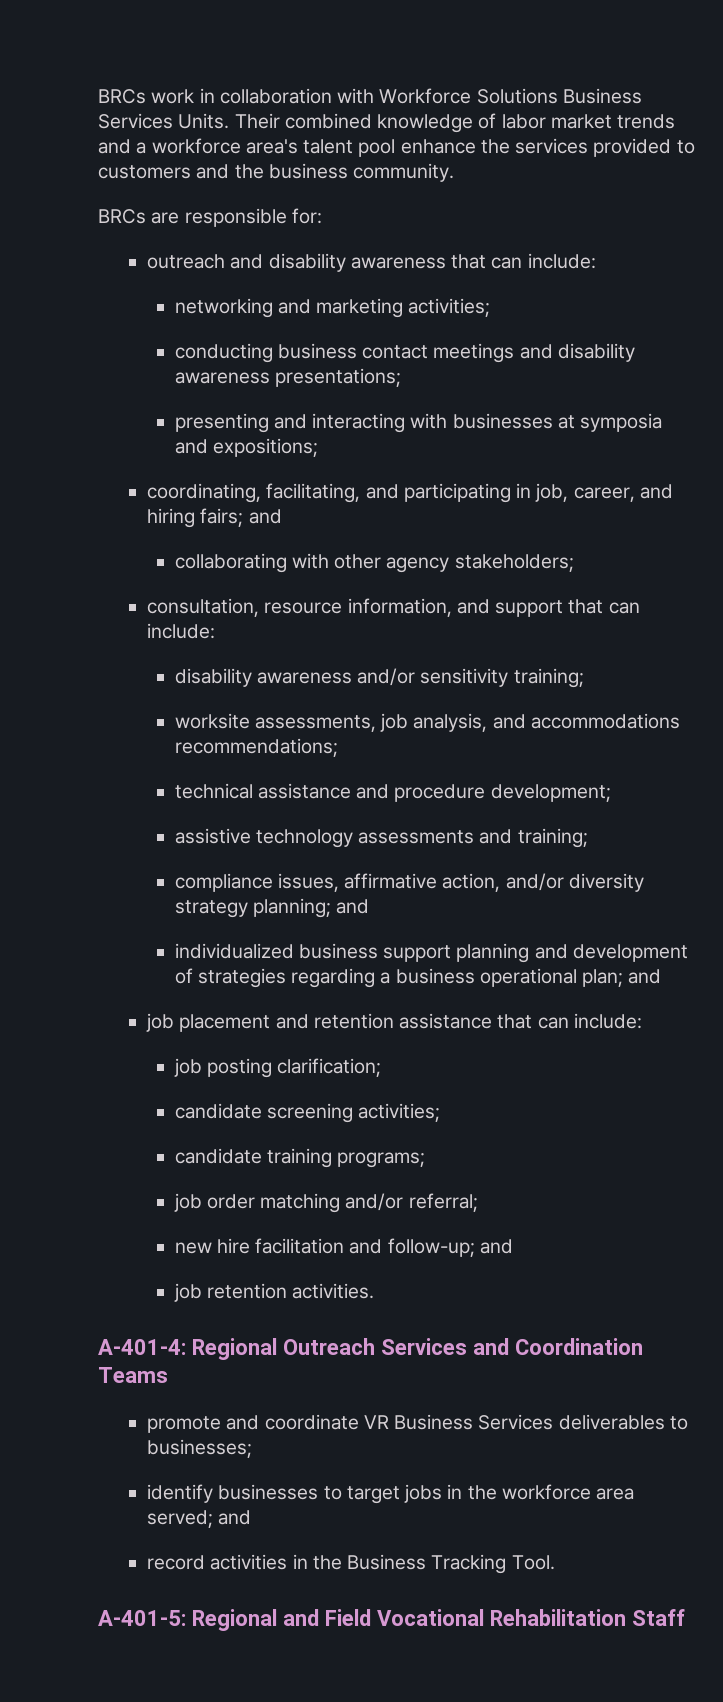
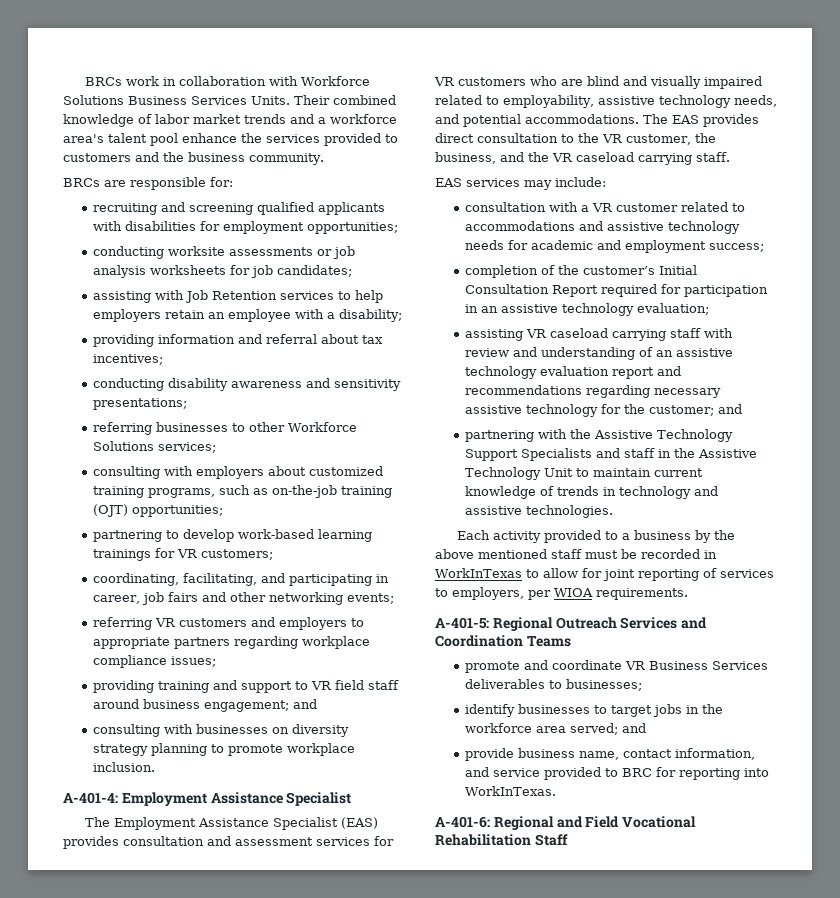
- outreach and disability awareness that can include:
- networking and marketing activities;
- conducting business contact meetings and disability awareness presentations;
- presenting and interacting with businesses at symposia and expositions;
+ recruiting and screening qualified applicants with disabilities for employment opportunities;
+ conducting worksite assessments or job analysis worksheets for job candidates;
+ assisting with Job Retention services to help employers retain an employee with a disability;
+ providing information and referral about tax incentives;
+ conducting disability awareness and sensitivity presentations;
+ referring businesses to other Workforce Solutions services;
+ consulting with employers about customized training programs, such as on-the-job training (OJT) opportunities;
+ partnering to develop work-based learning trainings for VR customers;
- coordinating, facilitating, and participating in job, career, and hiring fairs; and
- collaborating with other agency stakeholders;
- consultation, resource information, and support that can include:
- disability awareness and/or sensitivity training;
- worksite assessments, job analysis, and accommodations recommendations;
- technical assistance and procedure development;
- assistive technology assessments and training;
- compliance issues, affirmative action, and/or diversity strategy planning; and
- individualized business support planning and development of strategies regarding a business operational plan; and
- job placement and retention assistance that can include:
- job posting clarification;
- candidate screening activities;
- candidate training programs;
- job order matching and/or referral;
- new hire facilitation and follow-up; and
- job retention activities.
- A-401-4: Regional Outreach Services and Coordination Teams
+ coordinating, facilitating, and participating in career, job fairs and other networking events;
+ referring VR customers and employers to appropriate partners regarding workplace compliance issues;
+ providing training and support to VR field staff around business engagement; and
+ consulting with businesses on diversity strategy planning to promote workplace inclusion.
+ A-401-4: Employment Assistance Specialist
+ The Employment Assistance Specialist (EAS) provides consultation and assessment services for VR customers who are blind and visually impaired related to employability, assistive technology needs, and potential accommodations. The EAS provides direct consultation to the VR customer, the business, and the VR caseload carrying staff.
+ EAS services may include:
+ consultation with a VR customer related to accommodations and assistive technology needs for academic and employment success;
+ completion of the customer’s Initial Consultation Report required for participation in an assistive technology evaluation;
+ assisting VR caseload carrying staff with review and understanding of an assistive technology evaluation report and recommendations regarding necessary assistive technology for the customer; and
+ partnering with the Assistive Technology Support Specialists and staff in the Assistive Technology Unit to maintain current knowledge of trends in technology and assistive technologies.
+ Each activity provided to a business by the above mentioned staff must be recorded in WorkInTexas to allow for joint reporting of services to employers, per WIOA requirements.
+ A-401-5: Regional Outreach Services and Coordination Teams
- record activities in the Business Tracking Tool.
- A-401-5: Regional and Field Vocational Rehabilitation Staff
+ provide business name, contact information, and service provided to BRC for reporting into WorkInTexas.
+ A-401-6: Regional and Field Vocational Rehabilitation Staff

